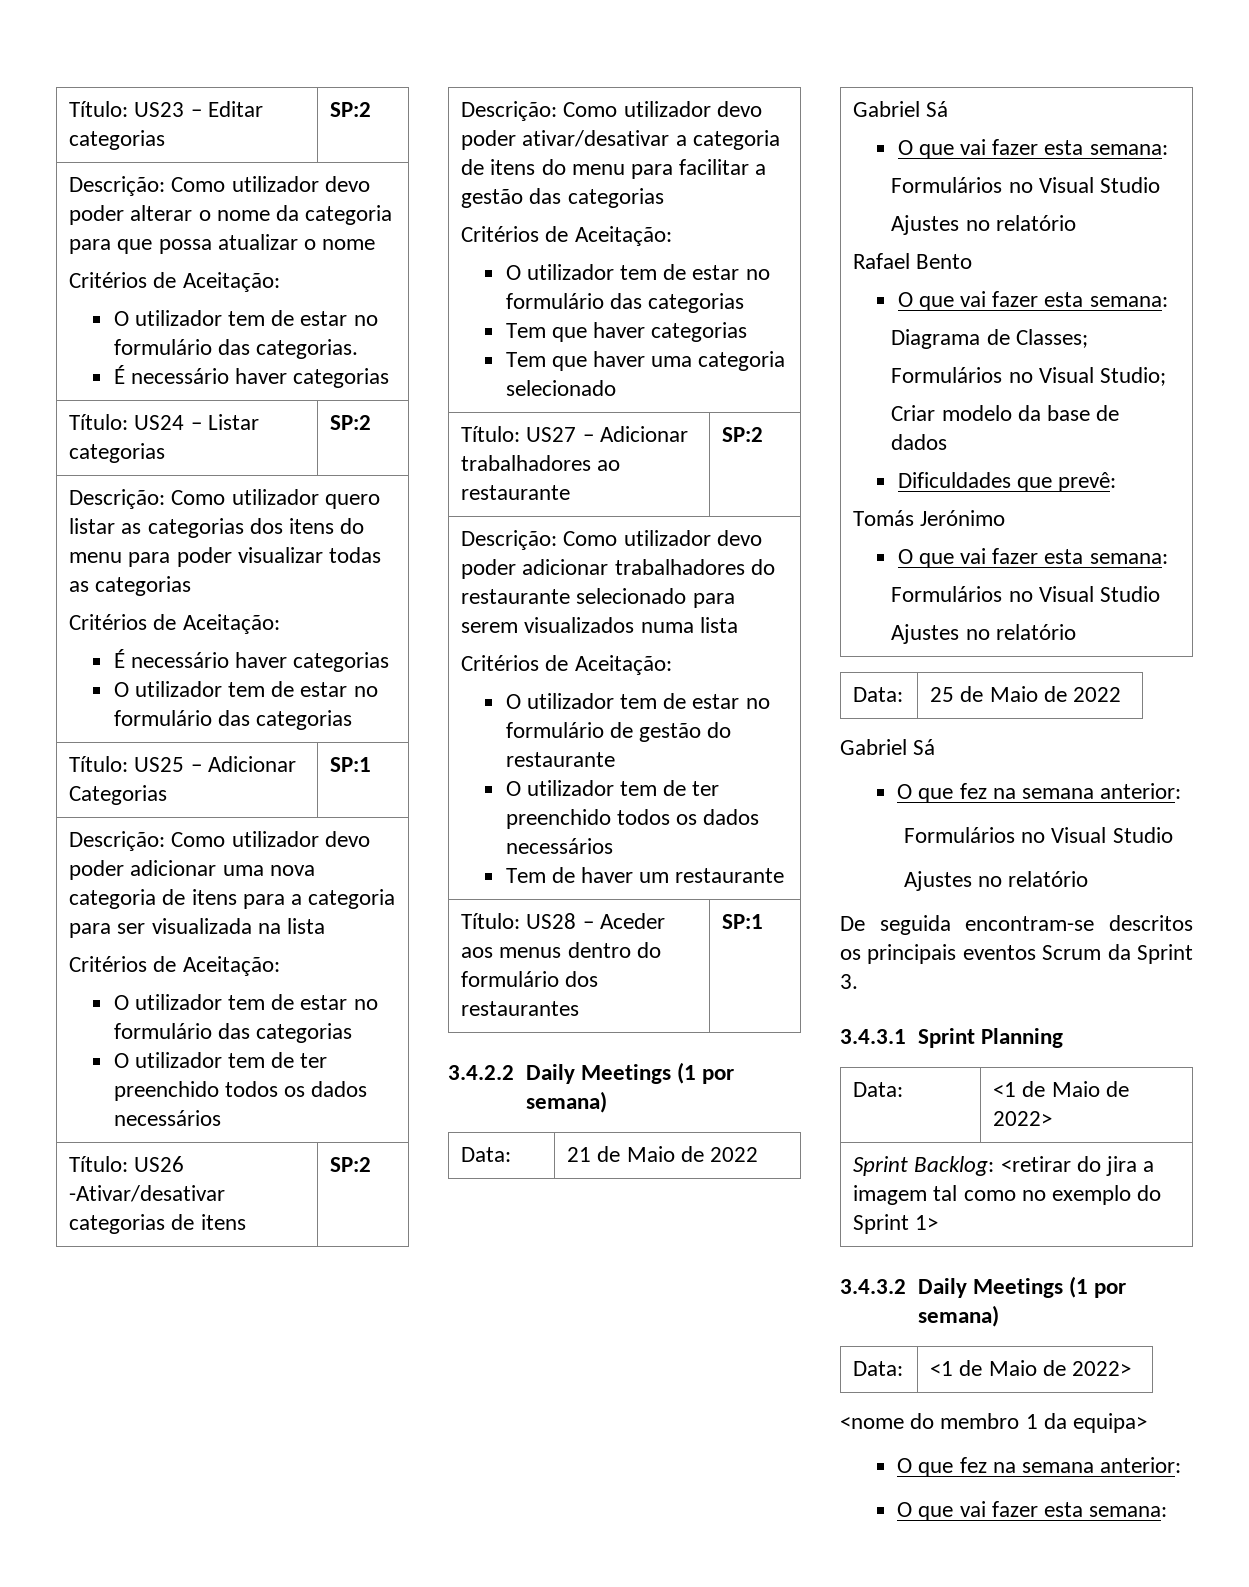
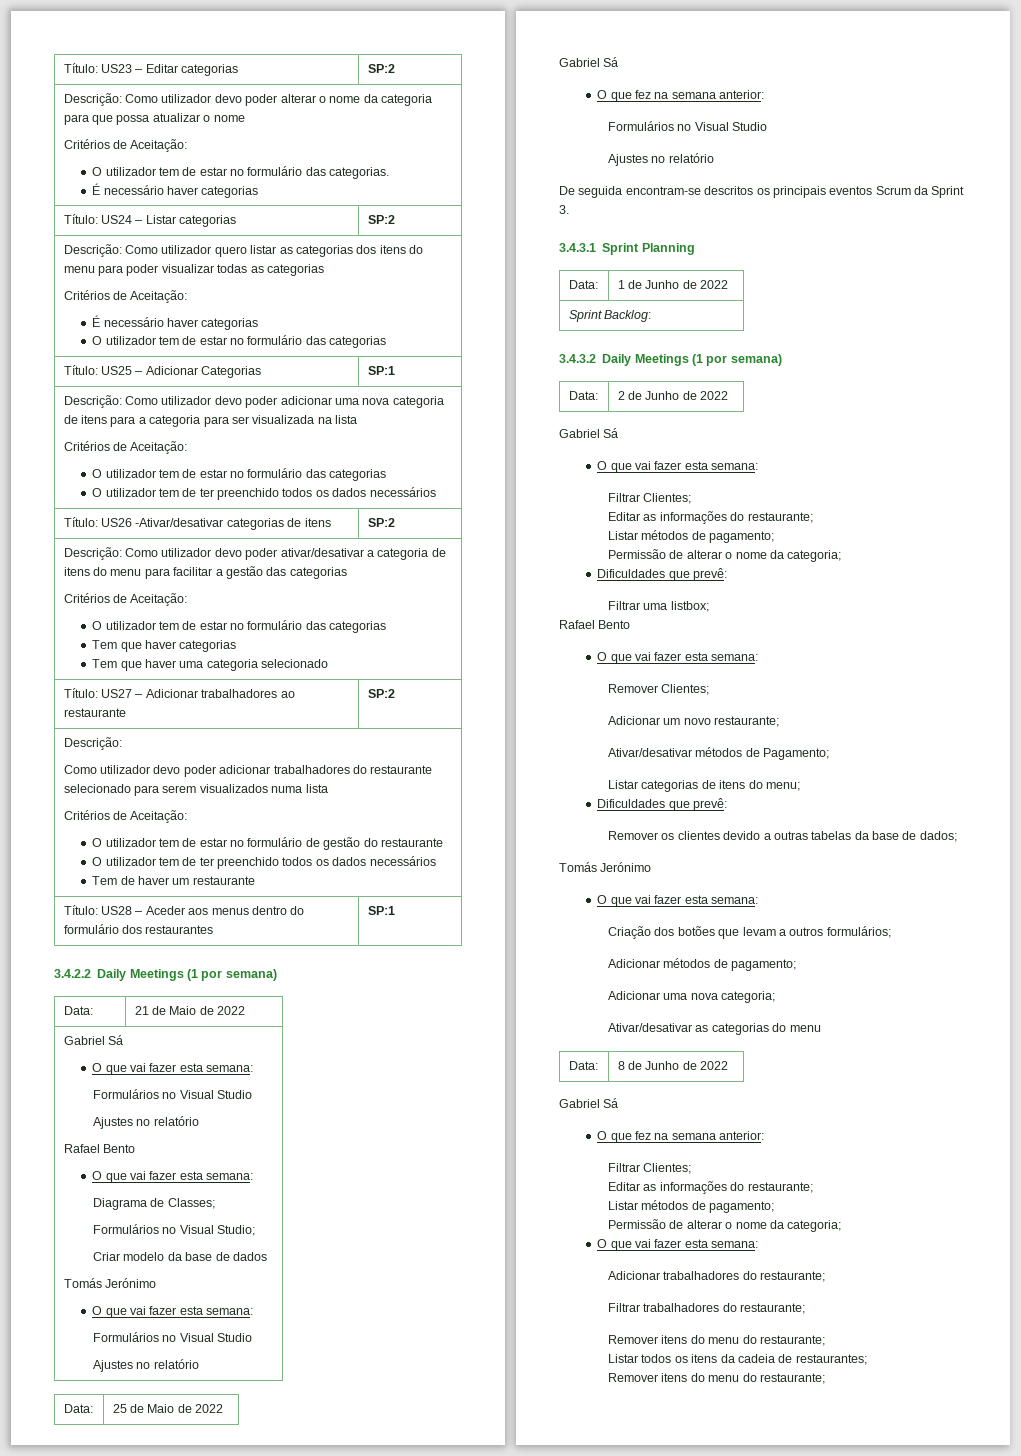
  Título: US27 – Adicionar trabalhadores ao restaurante | SP:2
- Descrição: Como utilizador devo poder adicionar trabalhadores do restaurante selecionado para serem visualizados numa lista
+ Descrição:
+ Como utilizador devo poder adicionar trabalhadores do restaurante selecionado para serem visualizados numa lista
- Dificuldades que prevê:
  3.4.3.1 Sprint Planning
- Data: | <1 de Maio de 2022>
- Sprint Backlog: <retirar do jira a imagem tal como no exemplo do Sprint 1>
+ Data: | 1 de Junho de 2022
+ Sprint Backlog:
  3.4.3.2 Daily Meetings (1 por semana)
- Data: | <1 de Maio de 2022>
- <nome do membro 1 da equipa>
+ Data: | 2 de Junho de 2022
+ Gabriel Sá
+ O que vai fazer esta semana:
+ Filtrar Clientes;
+ Editar as informações do restaurante;
+ Listar métodos de pagamento;
+ Permissão de alterar o nome da categoria;
+ Dificuldades que prevê:
+ Filtrar uma listbox;
+ Rafael Bento
+ O que vai fazer esta semana:
+ Remover Clientes;
+ Adicionar um novo restaurante;
+ Ativar/desativar métodos de Pagamento;
+ Listar categorias de itens do menu;
+ Dificuldades que prevê:
+ Remover os clientes devido a outras tabelas da base de dados;
+ Tomás Jerónimo
+ O que vai fazer esta semana:
+ Criação dos botões que levam a outros formulários;
+ Adicionar métodos de pagamento;
+ Adicionar uma nova categoria;
+ Ativar/desativar as categorias do menu
+ Data: | 8 de Junho de 2022
+ Gabriel Sá
  O que fez na semana anterior:
+ Filtrar Clientes;
+ Editar as informações do restaurante;
+ Listar métodos de pagamento;
+ Permissão de alterar o nome da categoria;
  O que vai fazer esta semana:
+ Adicionar trabalhadores do restaurante;
+ Filtrar trabalhadores do restaurante;
+ Remover itens do menu do restaurante;
+ Listar todos os itens da cadeia de restaurantes;
+ Remover itens do menu do restaurante;

